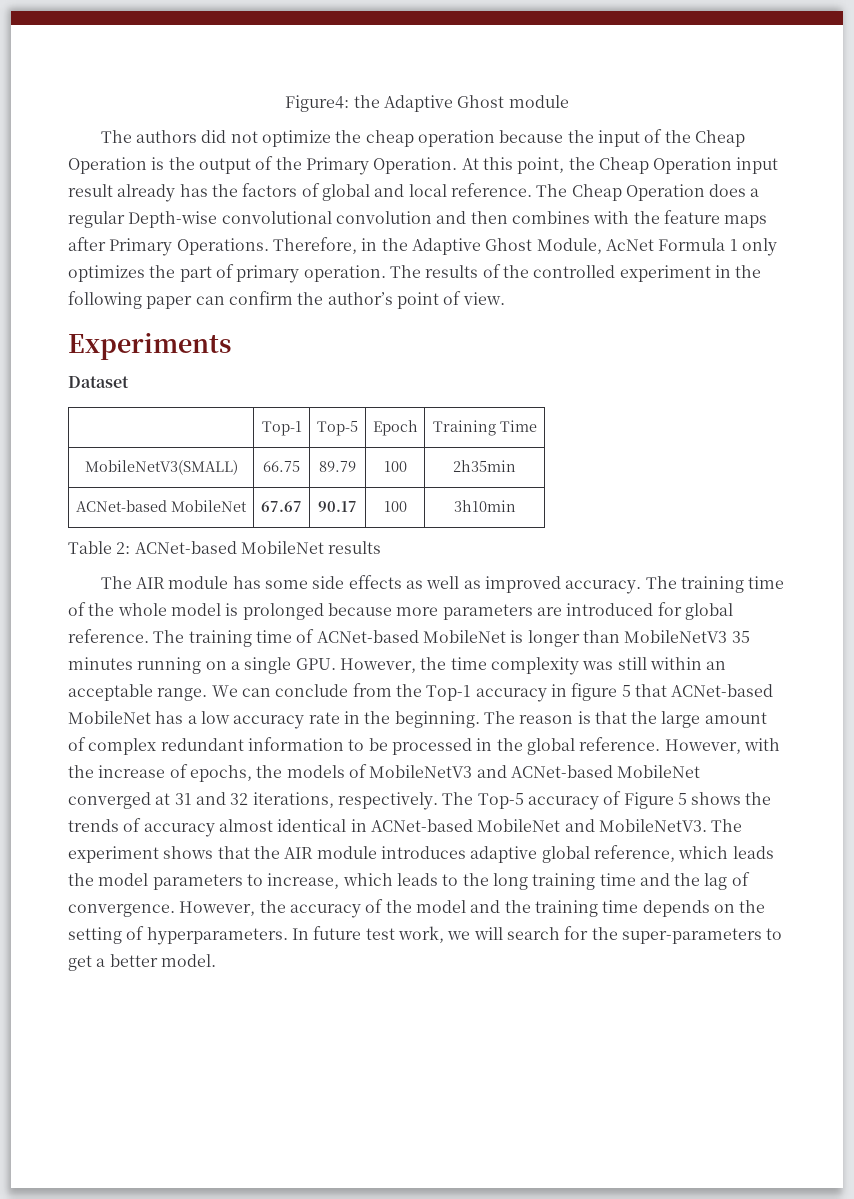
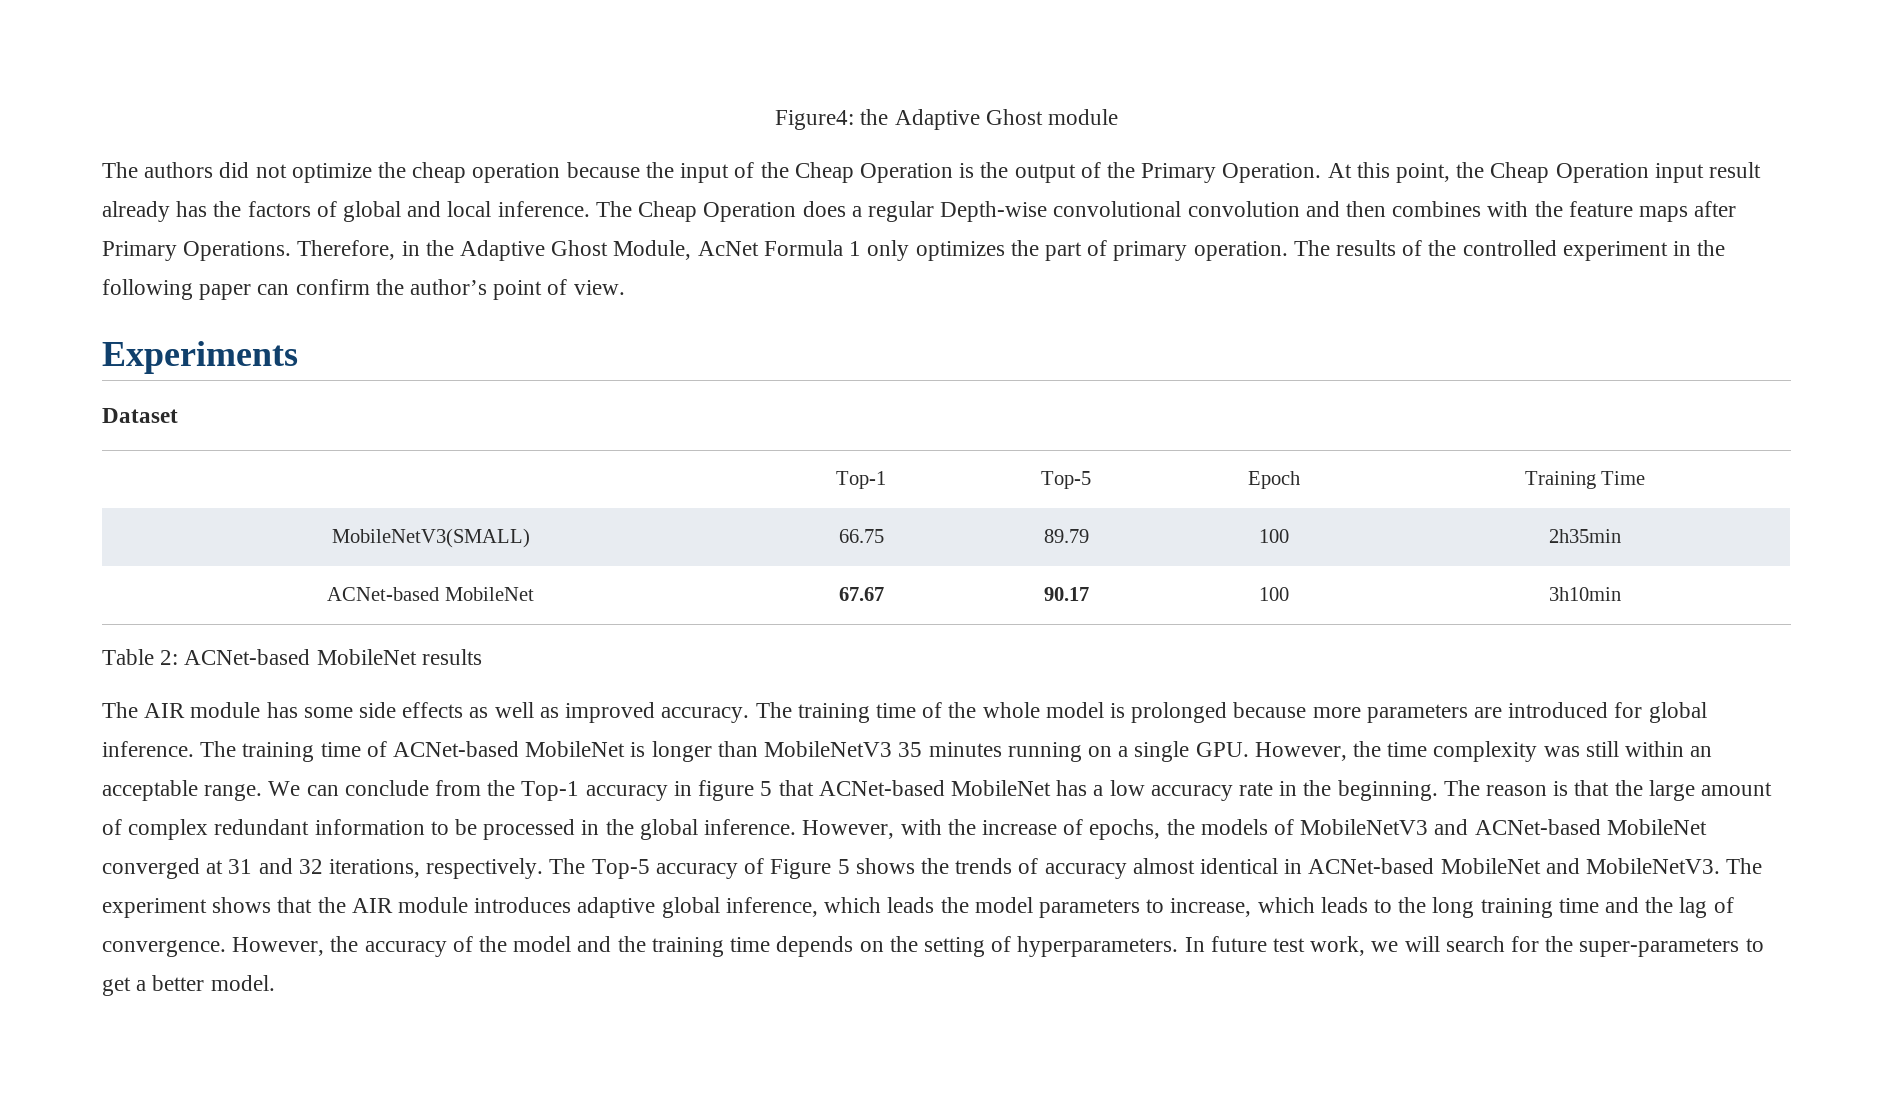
- At this point, the Cheap Operation input result already has the factors of global and local reference.
+ At this point, the Cheap Operation input result already has the factors of global and local inference.
- The training time of the whole model is prolonged because more parameters are introduced for global reference.
+ The training time of the whole model is prolonged because more parameters are introduced for global inference.
- The reason is that the large amount of complex redundant information to be processed in the global reference.
+ The reason is that the large amount of complex redundant information to be processed in the global inference.
- The experiment shows that the AIR module introduces adaptive global reference, which leads the model parameters to increase, which leads to the long training time and the lag of convergence.
+ The experiment shows that the AIR module introduces adaptive global inference, which leads the model parameters to increase, which leads to the long training time and the lag of convergence.

